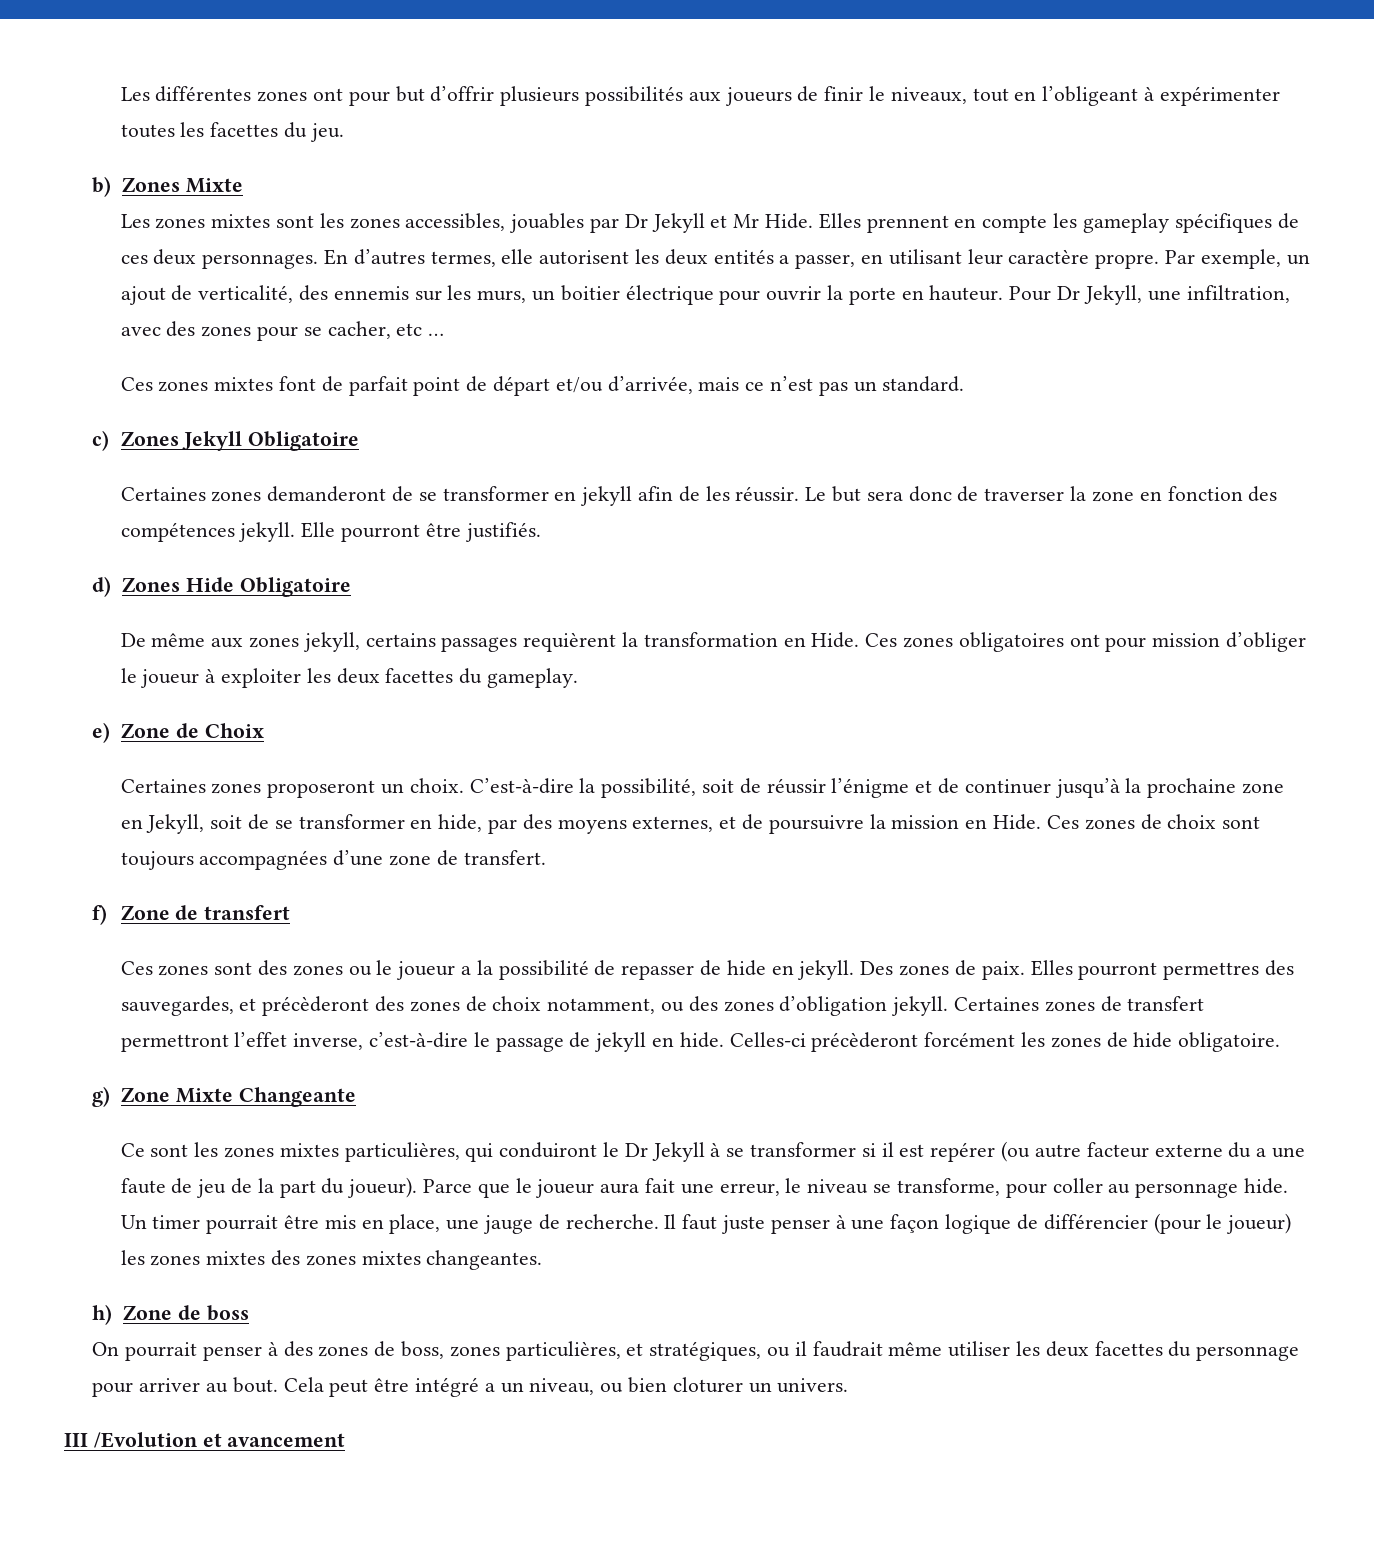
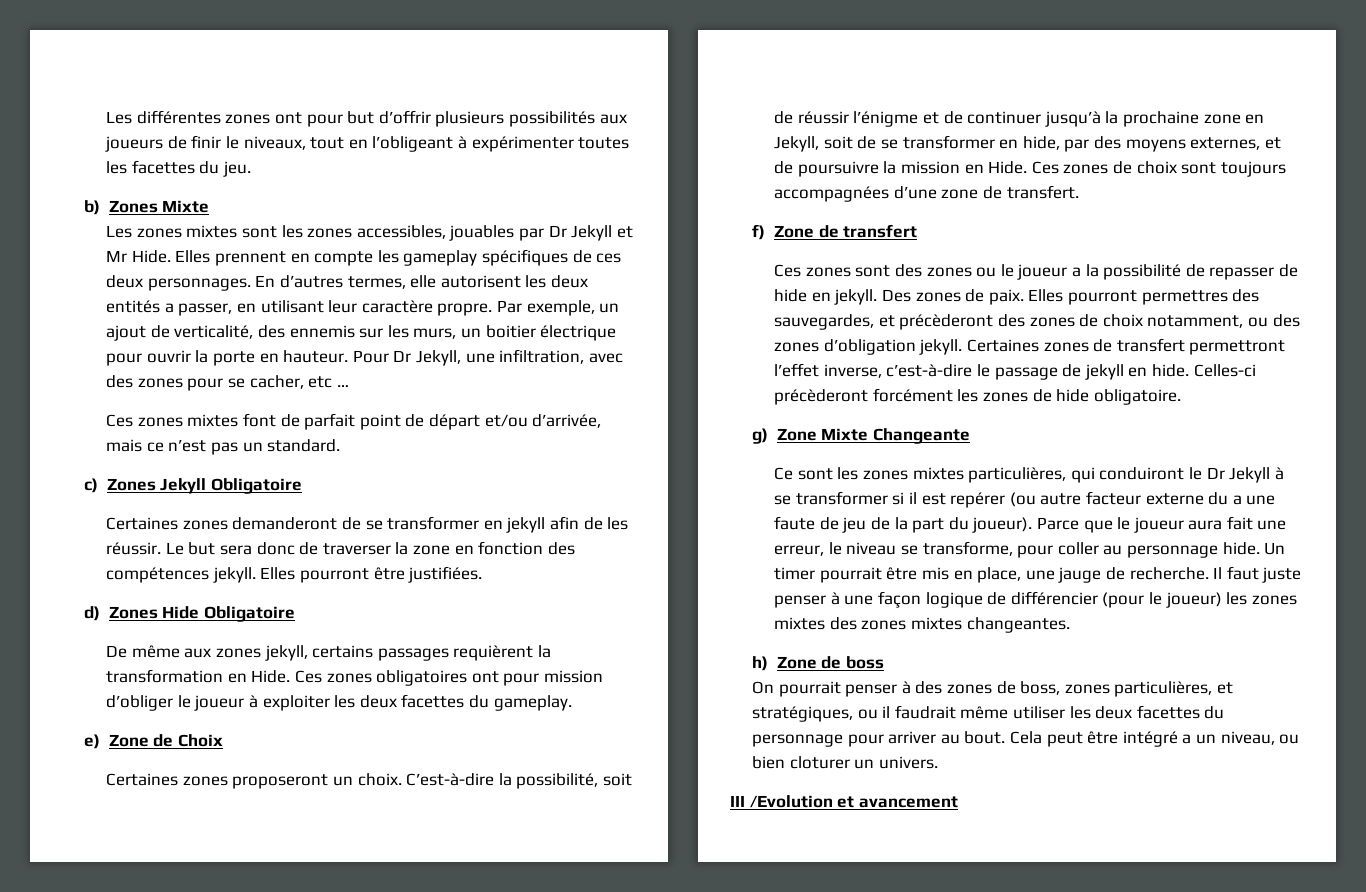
- Elle pourront être justifiés.
+ Elles pourront être justifiées.

